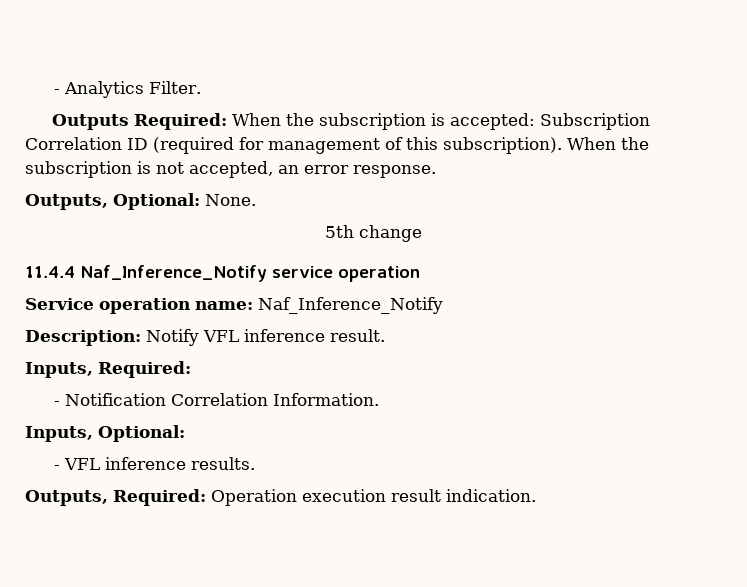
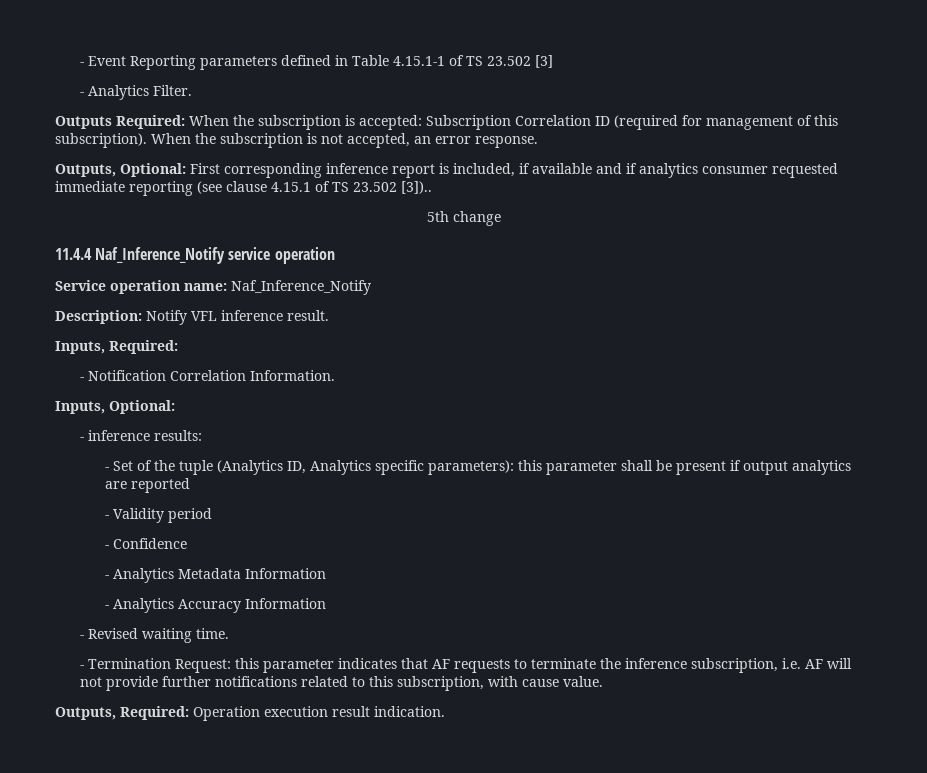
+ - Event Reporting parameters defined in Table 4.15.1-1 of TS 23.502 [3]
- Outputs, Optional: None.
+ Outputs, Optional: First corresponding inference report is included, if available and if analytics consumer requested immediate reporting (see clause 4.15.1 of TS 23.502 [3])..
- - VFL inference results.
+ - inference results:
+ - Set of the tuple (Analytics ID, Analytics specific parameters): this parameter shall be present if output analytics are reported
+ - Validity period
+ - Confidence
+ - Analytics Metadata Information
+ - Analytics Accuracy Information
+ - Revised waiting time.
+ - Termination Request: this parameter indicates that AF requests to terminate the inference subscription, i.e. AF will not provide further notifications related to this subscription, with cause value.

